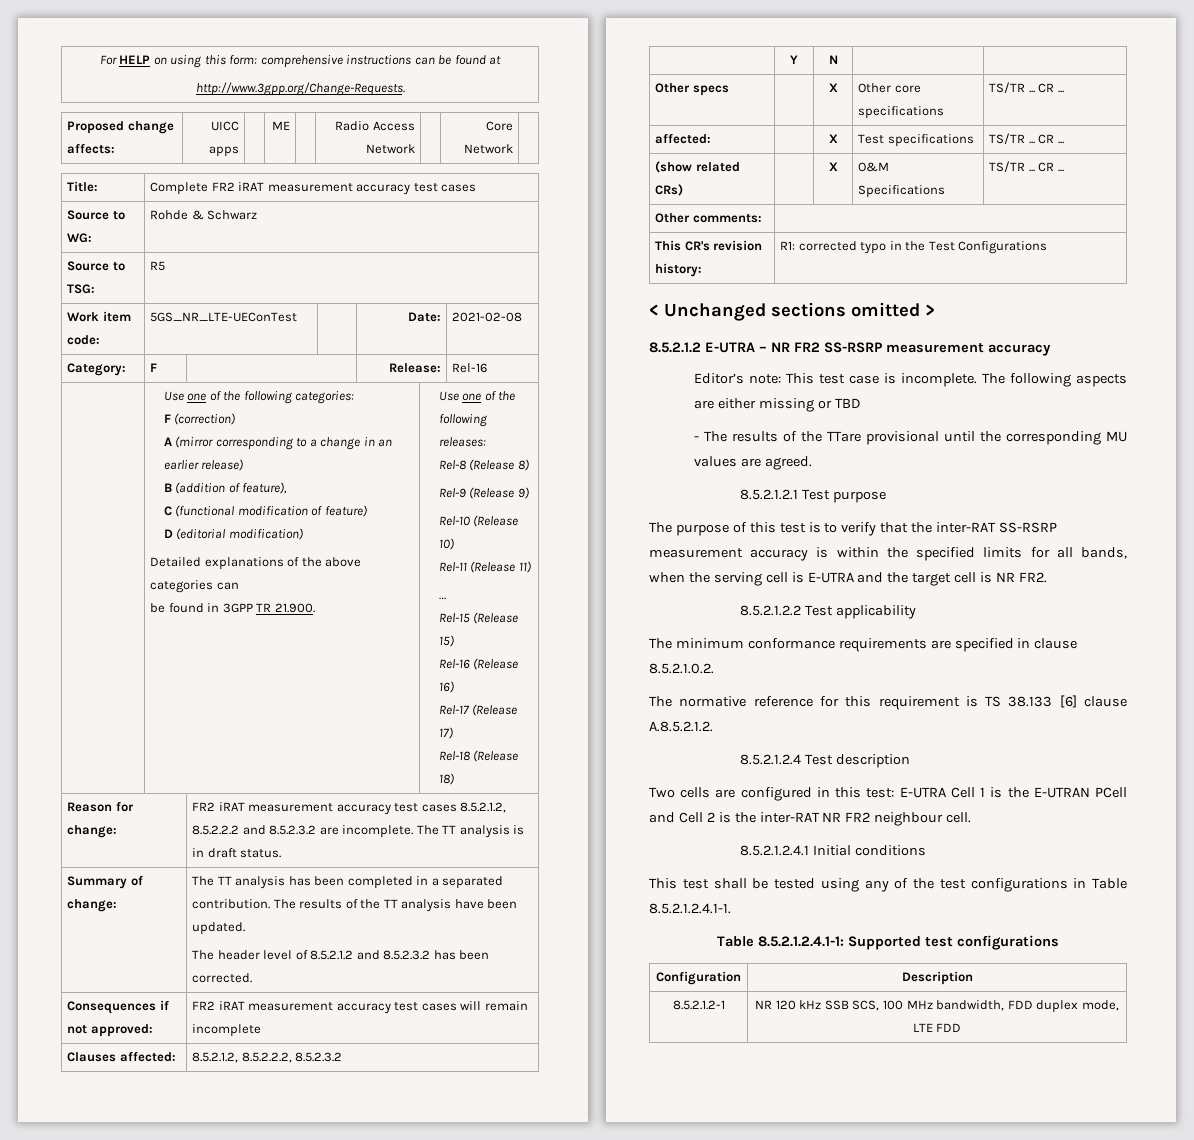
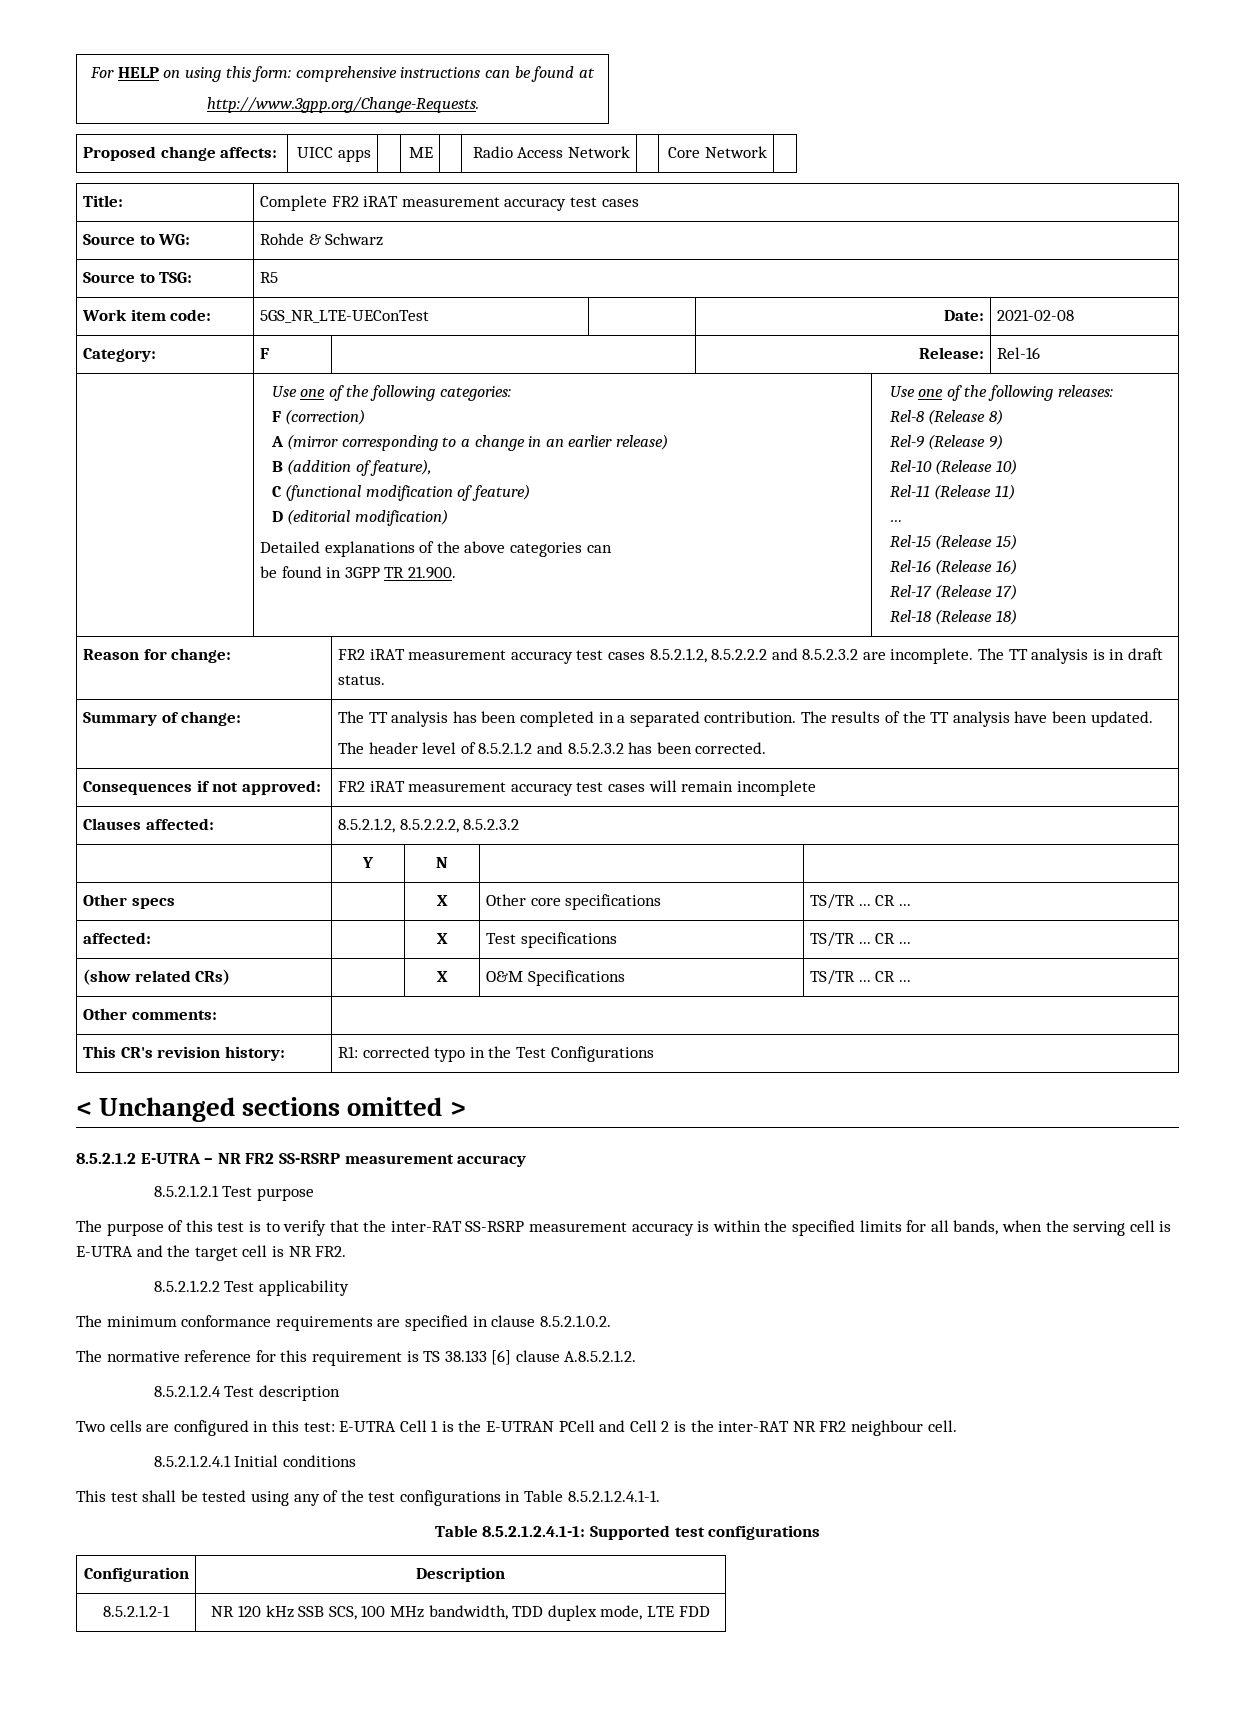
- Editor’s note: This test case is incomplete. The following aspects are either missing or TBD
- - The results of the TTare provisional until the corresponding MU values are agreed.
- 8.5.2.1.2-1 | NR 120 kHz SSB SCS, 100 MHz bandwidth, FDD duplex mode, LTE FDD
+ 8.5.2.1.2-1 | NR 120 kHz SSB SCS, 100 MHz bandwidth, TDD duplex mode, LTE FDD

